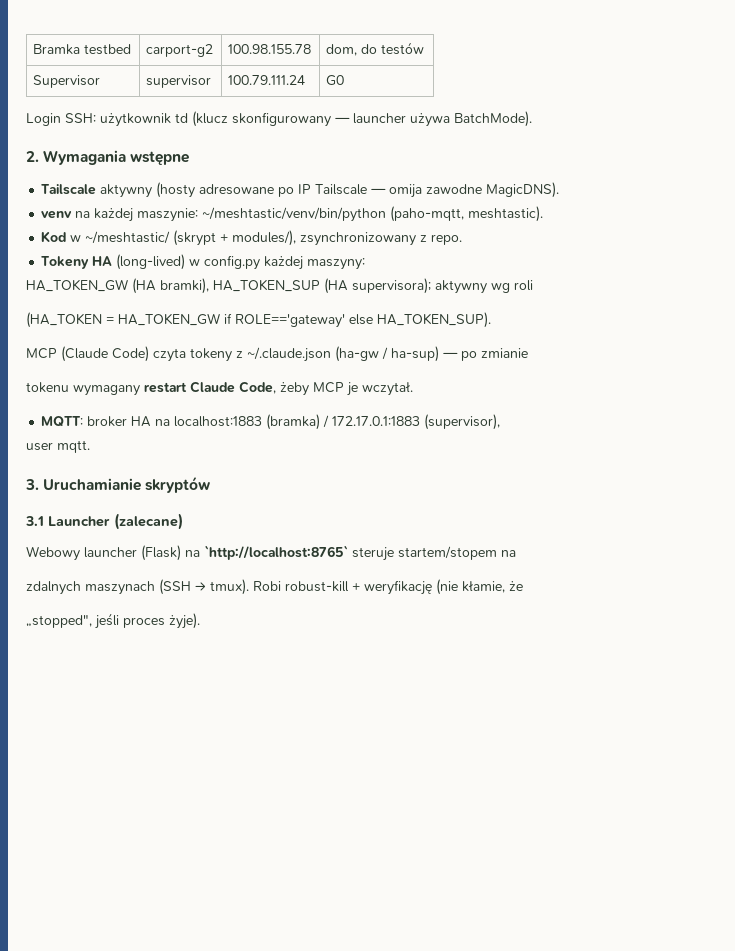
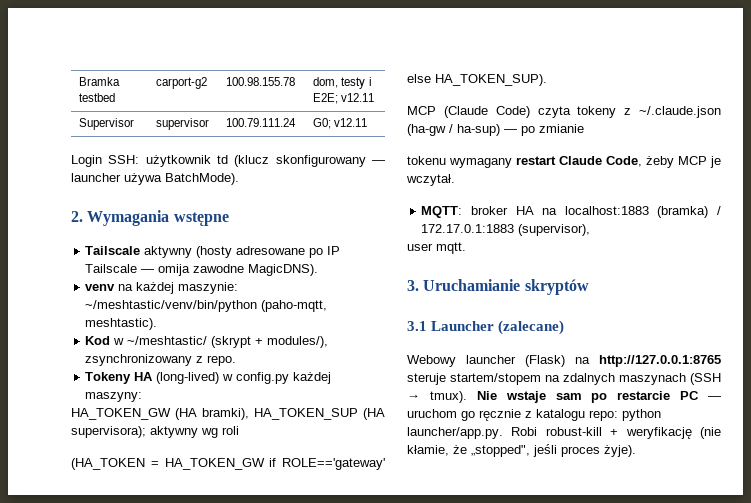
- Bramka testbed | carport-g2 | 100.98.155.78 | dom, do testów
+ Bramka testbed | carport-g2 | 100.98.155.78 | dom, testy i E2E; v12.11
- Supervisor | supervisor | 100.79.111.24 | G0
+ Supervisor | supervisor | 100.79.111.24 | G0; v12.11
- Webowy launcher (Flask) na `http://localhost:8765` steruje startem/stopem na
- zdalnych maszynach (SSH → tmux).
+ Webowy launcher (Flask) na http://127.0.0.1:8765 steruje startem/stopem na zdalnych maszynach (SSH → tmux).
- Robi robust-kill + weryfikację (nie kłamie, że
- „stopped", jeśli proces żyje).
+ Nie wstaje sam po restarcie PC — uruchom go ręcznie z katalogu repo: python launcher/app.py. Robi robust-kill + weryfikację (nie kłamie, że „stopped", jeśli proces żyje).

